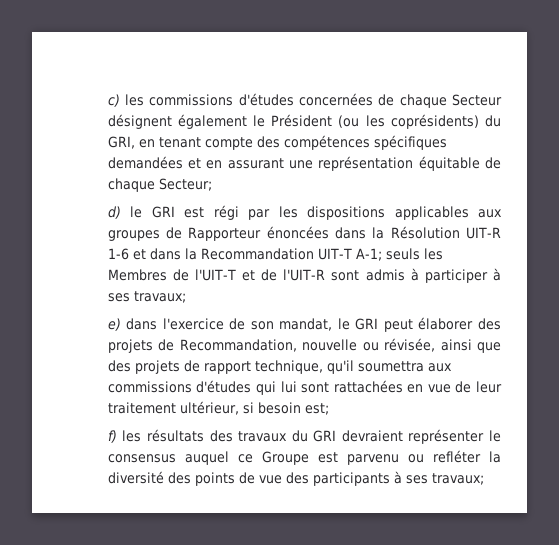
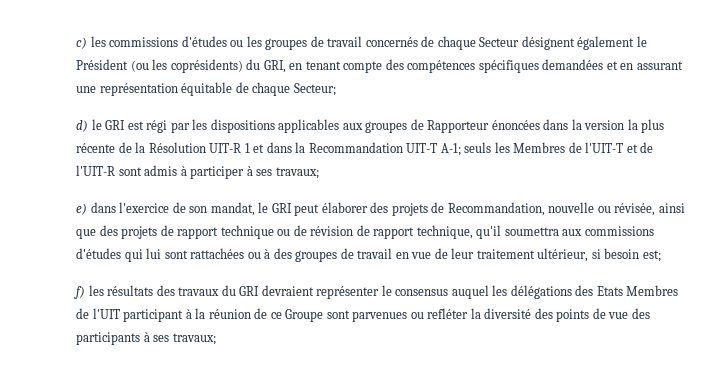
- c) les commissions d'études concernées de chaque Secteur désignent également le Président (ou les coprésidents) du GRI, en tenant compte des compétences spécifiques demandées et en assurant une représentation équitable de chaque Secteur;
+ c) les commissions d'études ou les groupes de travail concernés de chaque Secteur désignent également le Président (ou les coprésidents) du GRI, en tenant compte des compétences spécifiques demandées et en assurant une représentation équitable de chaque Secteur;
- d) le GRI est régi par les dispositions applicables aux groupes de Rapporteur énoncées dans la Résolution UIT-R 1-6 et dans la Recommandation UIT-T A-1; seuls les Membres de l'UIT-T et de l'UIT-R sont admis à participer à ses travaux;
+ d) le GRI est régi par les dispositions applicables aux groupes de Rapporteur énoncées dans la version la plus récente de la Résolution UIT-R 1 et dans la Recommandation UIT-T A-1; seuls les Membres de l'UIT-T et de l'UIT-R sont admis à participer à ses travaux;
- e) dans l'exercice de son mandat, le GRI peut élaborer des projets de Recommandation, nouvelle ou révisée, ainsi que des projets de rapport technique, qu'il soumettra aux commissions d'études qui lui sont rattachées en vue de leur traitement ultérieur, si besoin est;
+ e) dans l'exercice de son mandat, le GRI peut élaborer des projets de Recommandation, nouvelle ou révisée, ainsi que des projets de rapport technique ou de révision de rapport technique, qu'il soumettra aux commissions d'études qui lui sont rattachées ou à des groupes de travail en vue de leur traitement ultérieur, si besoin est;
- f) les résultats des travaux du GRI devraient représenter le consensus auquel ce Groupe est parvenu ou refléter la diversité des points de vue des participants à ses travaux;
+ f) les résultats des travaux du GRI devraient représenter le consensus auquel les délégations des Etats Membres de l'UIT participant à la réunion de ce Groupe sont parvenues ou refléter la diversité des points de vue des participants à ses travaux;

